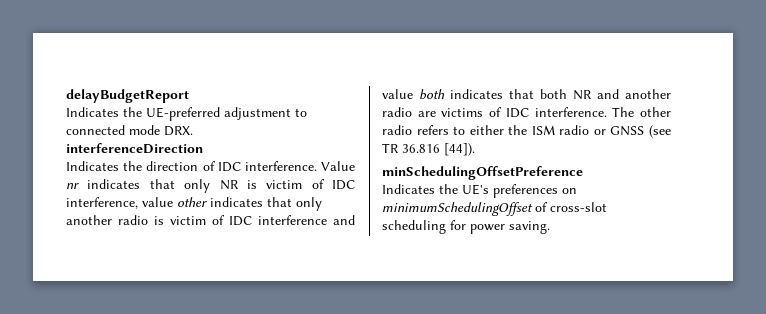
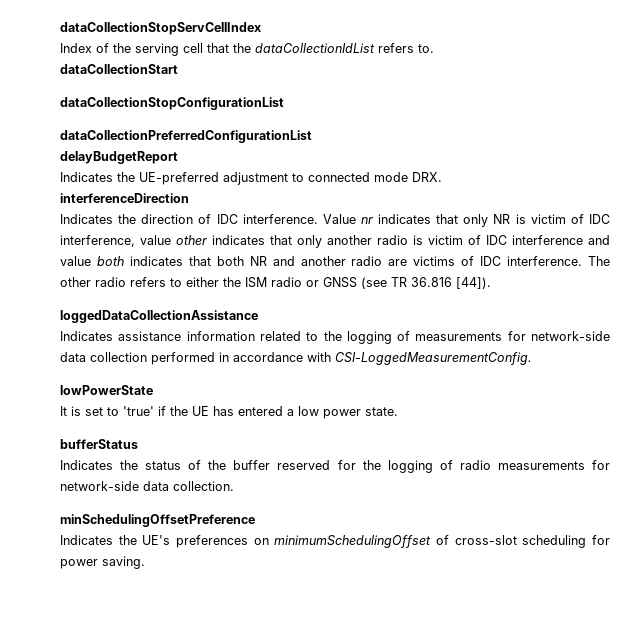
+ dataCollectionStopServCellIndex
+ Index of the serving cell that the dataCollectionIdList refers to.
+ dataCollectionStart
+ dataCollectionStopConfigurationList
+ dataCollectionPreferredConfigurationList
+ loggedDataCollectionAssistance
+ Indicates assistance information related to the logging of measurements for network-side data collection performed in accordance with CSI-LoggedMeasurementConfig.
+ lowPowerState
+ It is set to 'true' if the UE has entered a low power state.
+ bufferStatus
+ Indicates the status of the buffer reserved for the logging of radio measurements for network-side data collection.

